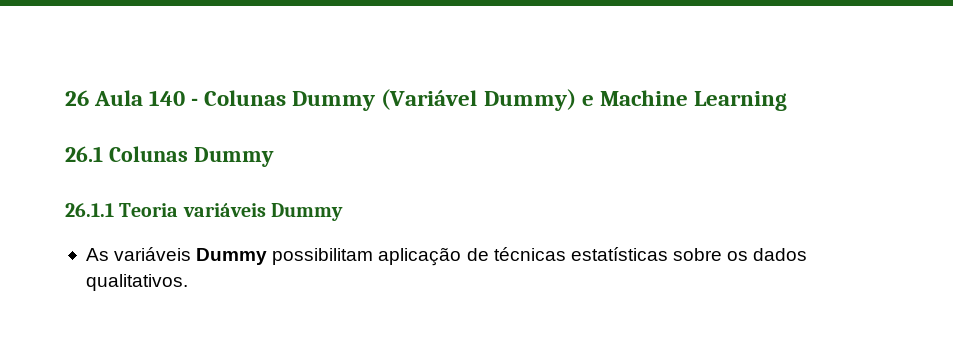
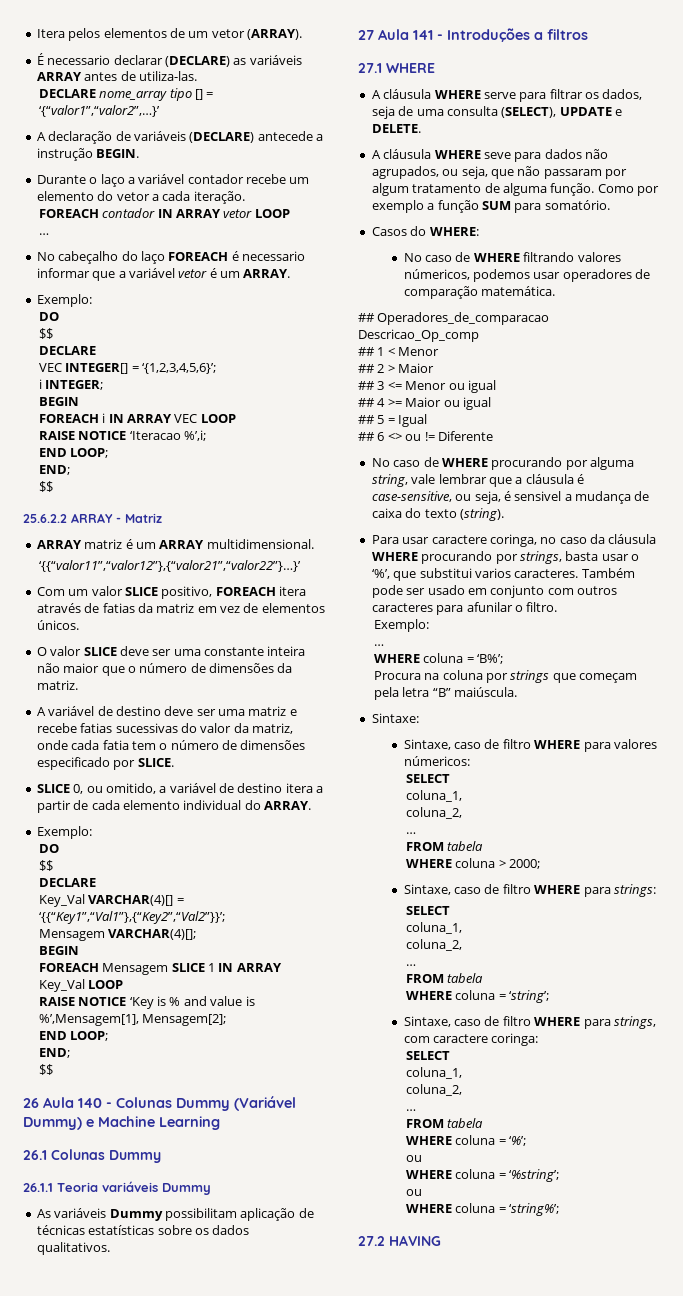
+ Itera pelos elementos de um vetor (ARRAY).
+ É necessario declarar (DECLARE) as variáveis ARRAY antes de utiliza-las.
+ DECLARE nome_array tipo [] = ‘{“valor1”,“valor2”,…}’
+ A declaração de variáveis (DECLARE) antecede a instrução BEGIN.
+ Durante o laço a variável contador recebe um elemento do vetor a cada iteração.
+ FOREACH contador IN ARRAY vetor LOOP
+ …
+ No cabeçalho do laço FOREACH é necessario informar que a variável vetor é um ARRAY.
+ Exemplo:
+ DO
+ $$
+ DECLARE
+ VEC INTEGER[] = ‘{1,2,3,4,5,6}’;
+ i INTEGER;
+ BEGIN
+ FOREACH i IN ARRAY VEC LOOP
+ RAISE NOTICE ‘Iteracao %’,i;
+ END LOOP;
+ END;
+ $$
+ 25.6.2.2 ARRAY - Matriz
+ ARRAY matriz é um ARRAY multidimensional.
+ ‘{{“valor11”,“valor12”},{“valor21”,“valor22”}…}’
+ Com um valor SLICE positivo, FOREACH itera através de fatias da matriz em vez de elementos únicos.
+ O valor SLICE deve ser uma constante inteira não maior que o número de dimensões da matriz.
+ A variável de destino deve ser uma matriz e recebe fatias sucessivas do valor da matriz, onde cada fatia tem o número de dimensões especificado por SLICE.
+ SLICE 0, ou omitido, a variável de destino itera a partir de cada elemento individual do ARRAY.
+ Exemplo:
+ DO
+ $$
+ DECLARE
+ Key_Val VARCHAR(4)[] = ‘{{“Key1”,“Val1”},{“Key2”,“Val2”}}’;
+ Mensagem VARCHAR(4)[];
+ BEGIN
+ FOREACH Mensagem SLICE 1 IN ARRAY Key_Val LOOP
+ RAISE NOTICE ‘Key is % and value is %’,Mensagem[1], Mensagem[2];
+ END LOOP;
+ END;
+ $$
+ 27 Aula 141 - Introduções a filtros
+ 27.1 WHERE
+ A cláusula WHERE serve para filtrar os dados, seja de uma consulta (SELECT), UPDATE e DELETE.
+ A cláusula WHERE seve para dados não agrupados, ou seja, que não passaram por algum tratamento de alguma função. Como por exemplo a função SUM para somatório.
+ Casos do WHERE:
+ No caso de WHERE filtrando valores númericos, podemos usar operadores de comparação matemática.
+ ## Operadores_de_comparacao Descricao_Op_comp
+ ## 1 < Menor
+ ## 2 > Maior
+ ## 3 <= Menor ou igual
+ ## 4 >= Maior ou igual
+ ## 5 = Igual
+ ## 6 <> ou != Diferente
+ No caso de WHERE procurando por alguma string, vale lembrar que a cláusula é case-sensitive, ou seja, é sensivel a mudança de caixa do texto (string).
+ Para usar caractere coringa, no caso da cláusula WHERE procurando por strings, basta usar o ‘%’, que substitui varios caracteres. Também pode ser usado em conjunto com outros caracteres para afunilar o filtro.
+ Exemplo:
+ …
+ WHERE coluna = ‘B%’;
+ Procura na coluna por strings que começam pela letra “B” maiúscula.
+ Sintaxe:
+ Sintaxe, caso de filtro WHERE para valores númericos:
+ SELECT
+ coluna_1,
+ coluna_2,
+ …
+ FROM tabela
+ WHERE coluna > 2000;
+ Sintaxe, caso de filtro WHERE para strings:
+ SELECT
+ coluna_1,
+ coluna_2,
+ …
+ FROM tabela
+ WHERE coluna = ‘string’;
+ Sintaxe, caso de filtro WHERE para strings, com caractere coringa:
+ SELECT
+ coluna_1,
+ coluna_2,
+ …
+ FROM tabela
+ WHERE coluna = ‘%’;
+ ou
+ WHERE coluna = ‘%string’;
+ ou
+ WHERE coluna = ‘string%’;
+ 27.2 HAVING

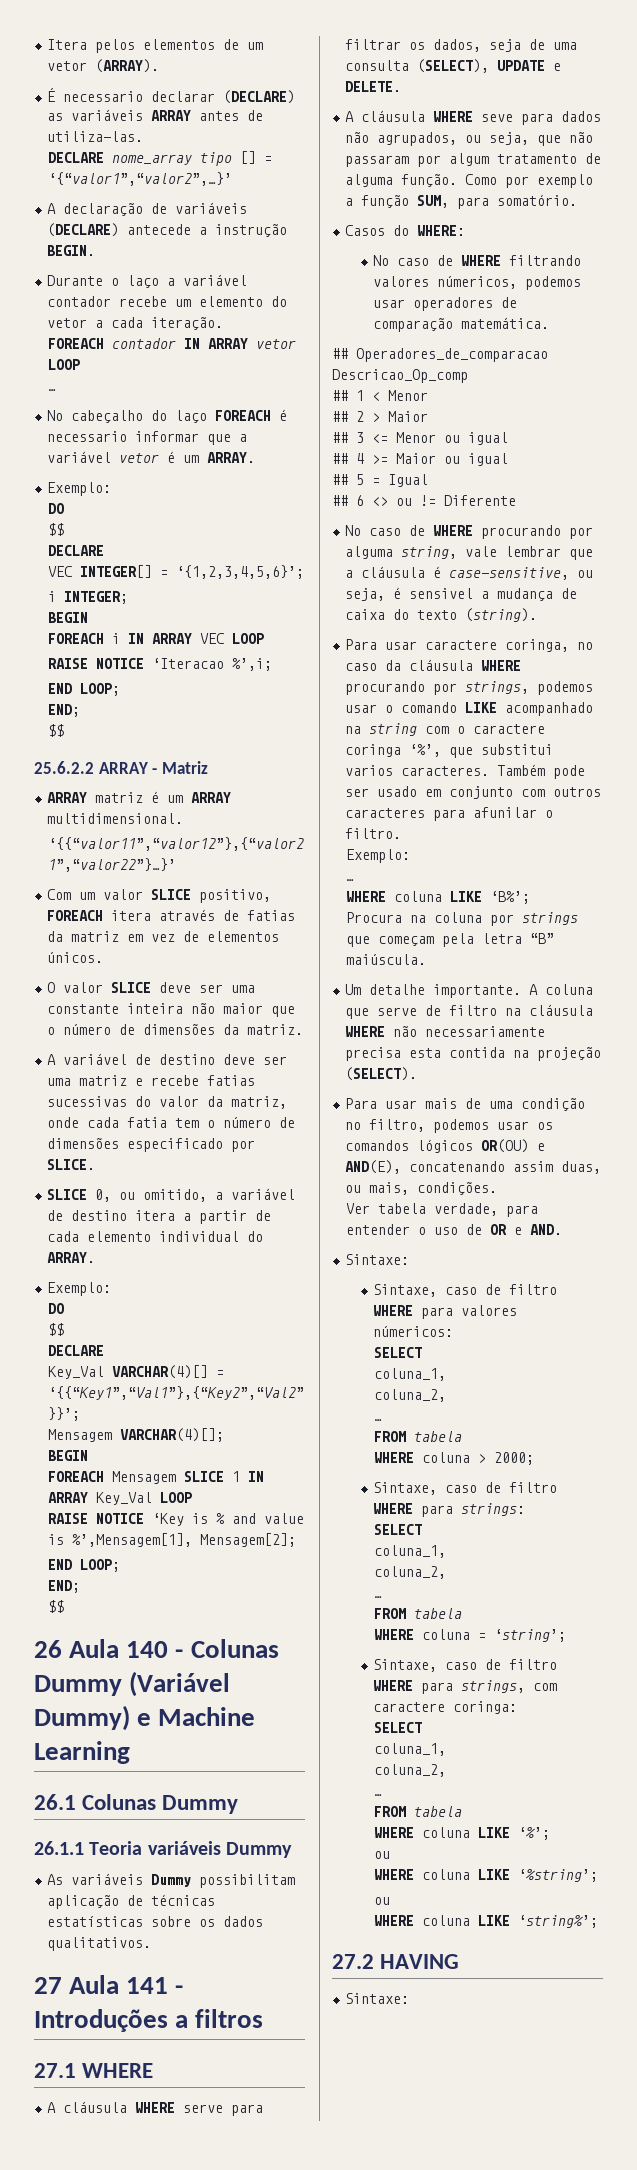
- Como por exemplo a função SUM para somatório.
+ Como por exemplo a função SUM, para somatório.
- Para usar caractere coringa, no caso da cláusula WHERE procurando por strings, basta usar o ‘%’, que substitui varios caracteres.
+ Para usar caractere coringa, no caso da cláusula WHERE procurando por strings, podemos usar o comando LIKE acompanhado na string com o caractere coringa ‘%’, que substitui varios caracteres.
- WHERE coluna = ‘B%’;
+ WHERE coluna LIKE ‘B%’;
+ Um detalhe importante. A coluna que serve de filtro na cláusula WHERE não necessariamente precisa esta contida na projeção (SELECT).
+ Para usar mais de uma condição no filtro, podemos usar os comandos lógicos OR(OU) e AND(E), concatenando assim duas, ou mais, condições.
+ Ver tabela verdade, para entender o uso de OR e AND.
- WHERE coluna = ‘%’;
+ WHERE coluna LIKE ‘%’;
- WHERE coluna = ‘%string’;
+ WHERE coluna LIKE ‘%string’;
- WHERE coluna = ‘string%’;
+ WHERE coluna LIKE ‘string%’;
  27.2 HAVING
+ Sintaxe:

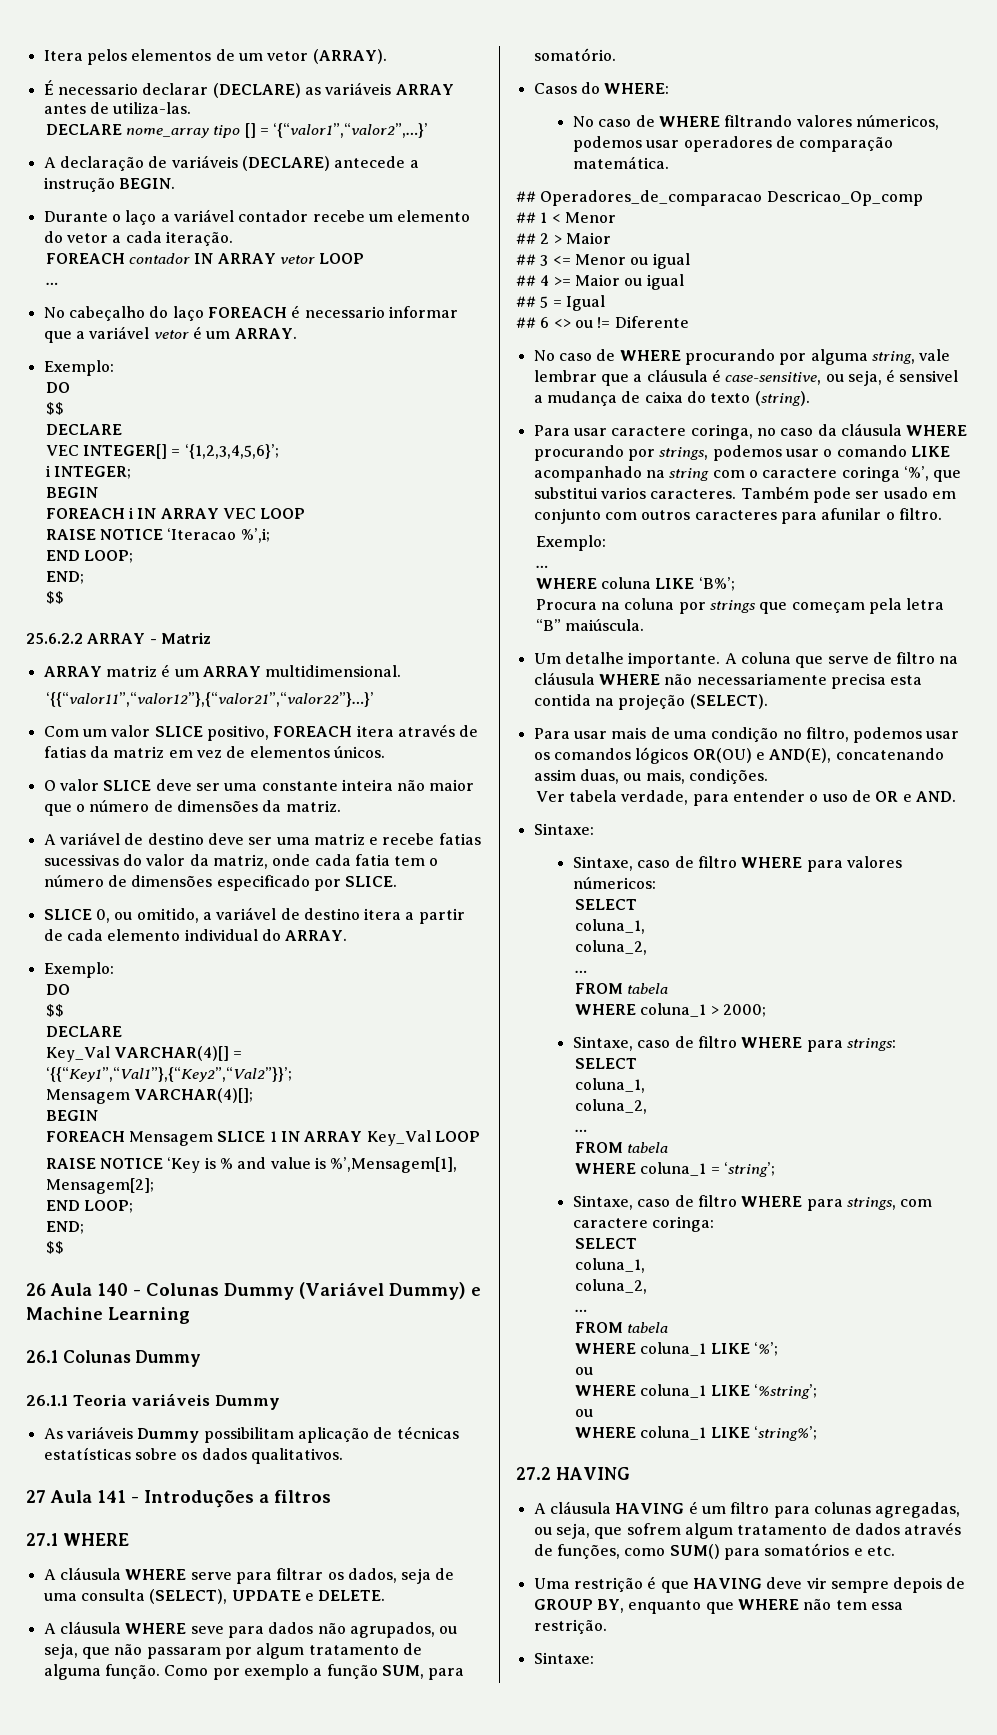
- WHERE coluna > 2000;
+ WHERE coluna_1 > 2000;
- WHERE coluna = ‘string’;
+ WHERE coluna_1 = ‘string’;
- WHERE coluna LIKE ‘%’;
+ WHERE coluna_1 LIKE ‘%’;
- WHERE coluna LIKE ‘%string’;
+ WHERE coluna_1 LIKE ‘%string’;
- WHERE coluna LIKE ‘string%’;
+ WHERE coluna_1 LIKE ‘string%’;
+ A cláusula HAVING é um filtro para colunas agregadas, ou seja, que sofrem algum tratamento de dados através de funções, como SUM() para somatórios e etc.
+ Uma restrição é que HAVING deve vir sempre depois de GROUP BY, enquanto que WHERE não tem essa restrição.

